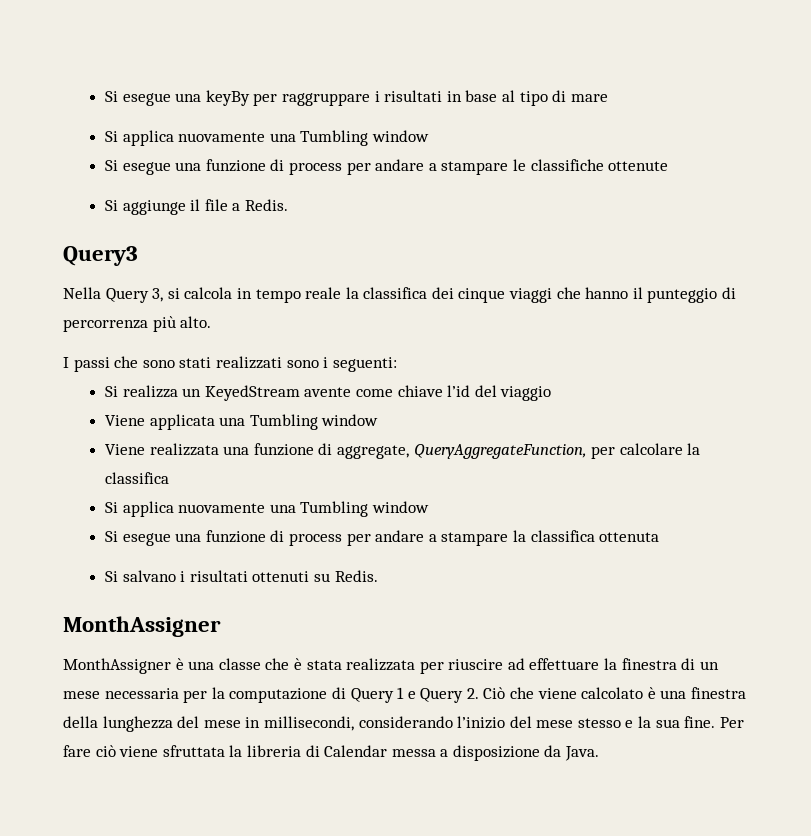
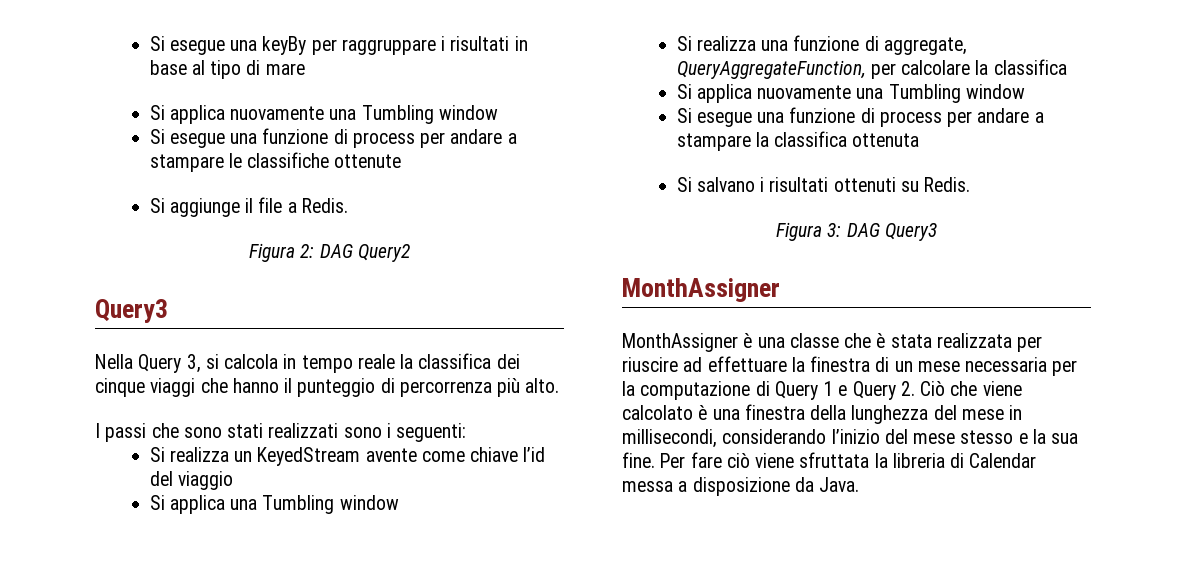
+ Figura 2: DAG Query2
- Viene applicata una Tumbling window
- Viene realizzata una funzione di aggregate, QueryAggregateFunction, per calcolare la classifica
+ Si applica una Tumbling window
+ Si realizza una funzione di aggregate, QueryAggregateFunction, per calcolare la classifica
+ Figura 3: DAG Query3

